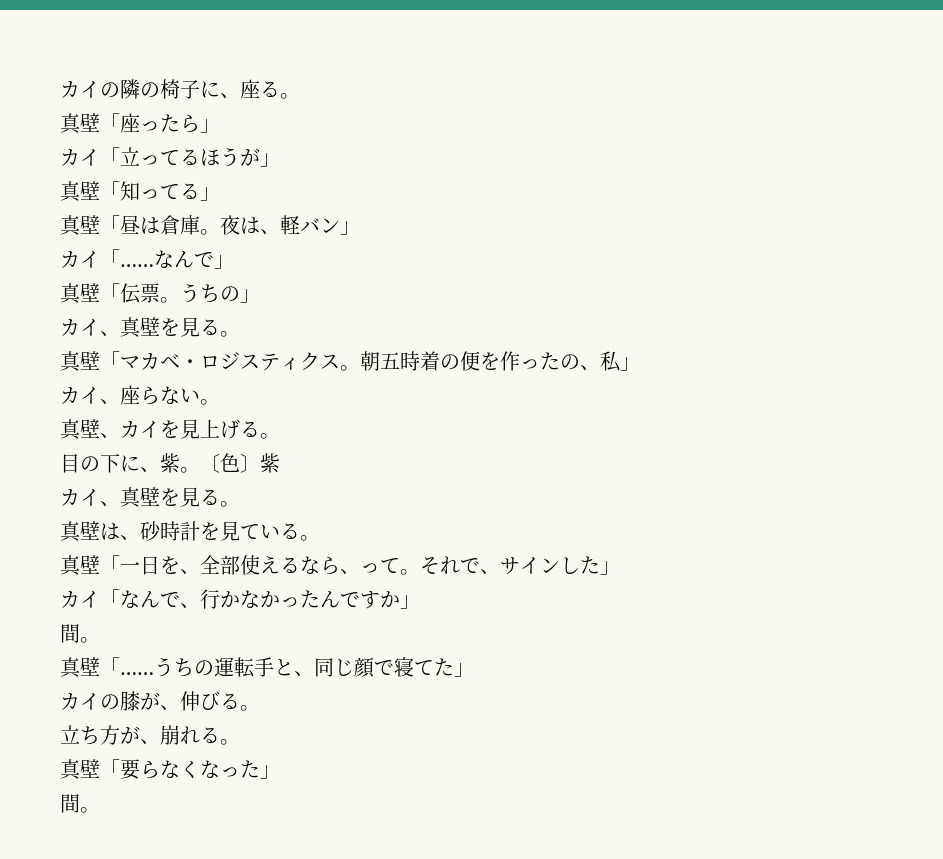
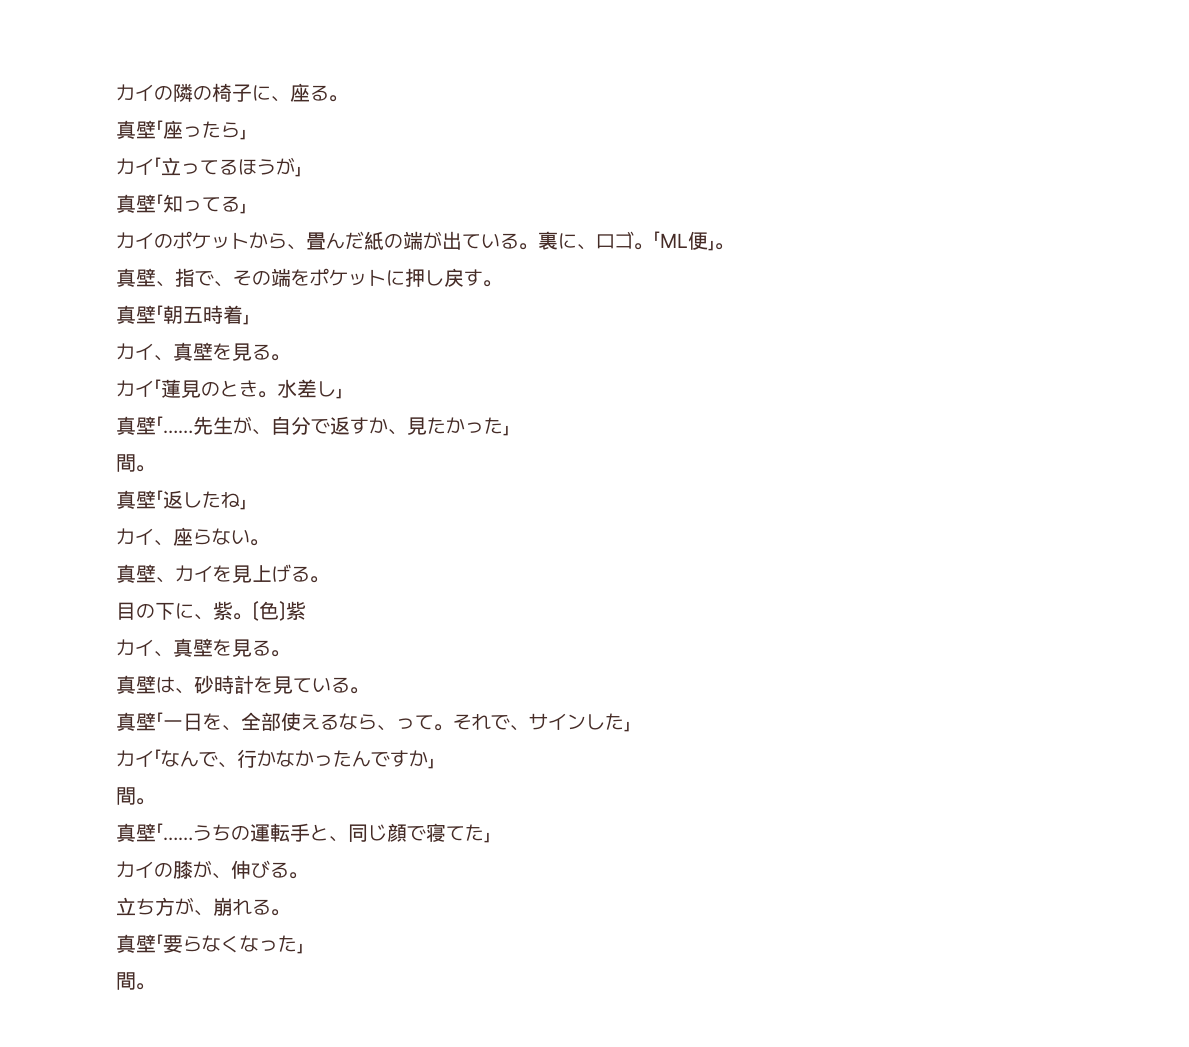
- 真壁「昼は倉庫。夜は、軽バン」
- カイ「……なんで」
- 真壁「伝票。うちの」
+ カイのポケットから、畳んだ紙の端が出ている。裏に、ロゴ。「ML便」。
+ 真壁、指で、その端をポケットに押し戻す。
+ 真壁「朝五時着」
- 真壁「マカベ・ロジスティクス。朝五時着の便を作ったの、私」
+ カイ「蓮見のとき。水差し」
+ 真壁「……先生が、自分で返すか、見たかった」
+ 間。
+ 真壁「返したね」

